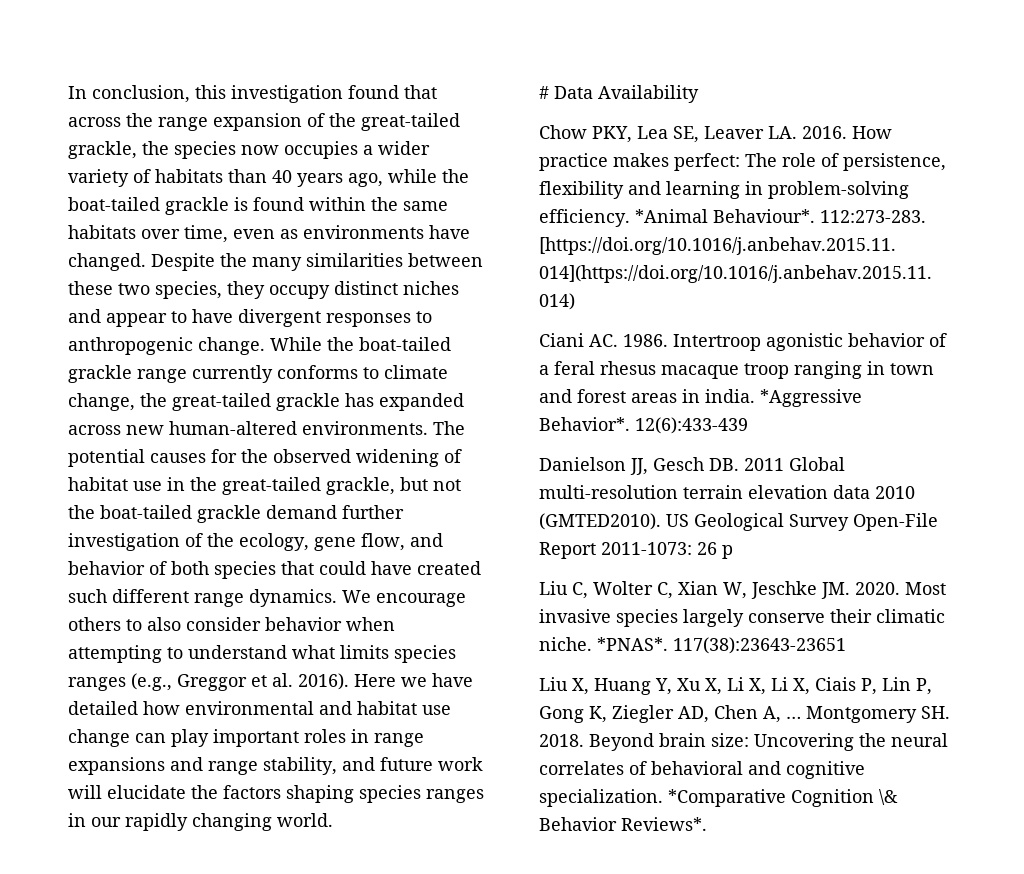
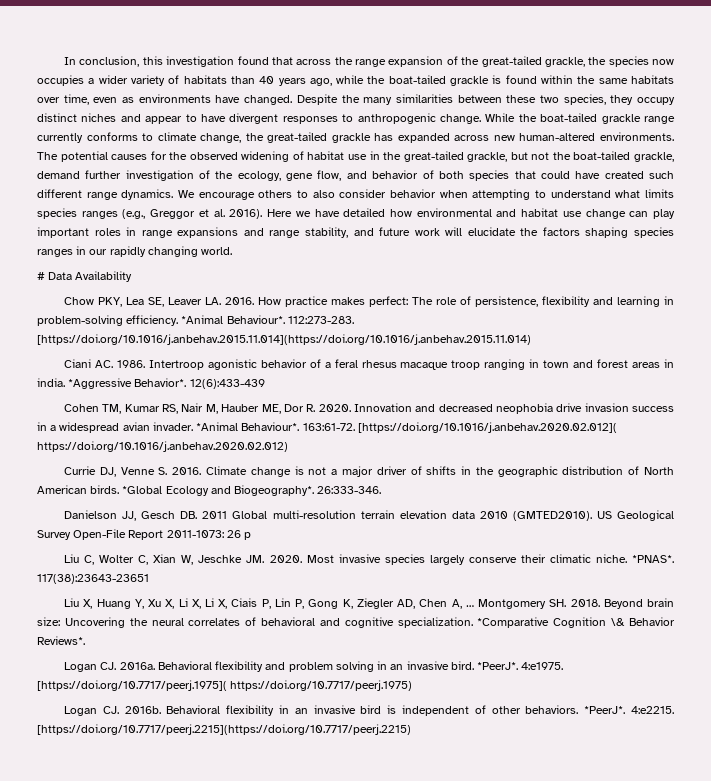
- The potential causes for the observed widening of habitat use in the great-tailed grackle, but not the boat-tailed grackle demand further investigation of the ecology, gene flow, and behavior of both species that could have created such different range dynamics.
+ The potential causes for the observed widening of habitat use in the great-tailed grackle, but not the boat-tailed grackle, demand further investigation of the ecology, gene flow, and behavior of both species that could have created such different range dynamics.
+ Cohen TM, Kumar RS, Nair M, Hauber ME, Dor R. 2020. Innovation and decreased neophobia drive invasion success in a widespread avian invader. *Animal Behaviour*. 163:61-72. [https://doi.org/10.1016/j.anbehav.2020.02.012]( https://doi.org/10.1016/j.anbehav.2020.02.012)
+ Currie DJ, Venne S. 2016. Climate change is not a major driver of shifts in the geographic distribution of North American birds. *Global Ecology and Biogeography*. 26:333-346.
+ Logan CJ. 2016a. Behavioral flexibility and problem solving in an invasive bird. *PeerJ*. 4:e1975. [https://doi.org/10.7717/peerj.1975]( https://doi.org/10.7717/peerj.1975)
+ Logan CJ. 2016b. Behavioral flexibility in an invasive bird is independent of other behaviors. *PeerJ*. 4:e2215. [https://doi.org/10.7717/peerj.2215](https://doi.org/10.7717/peerj.2215)

